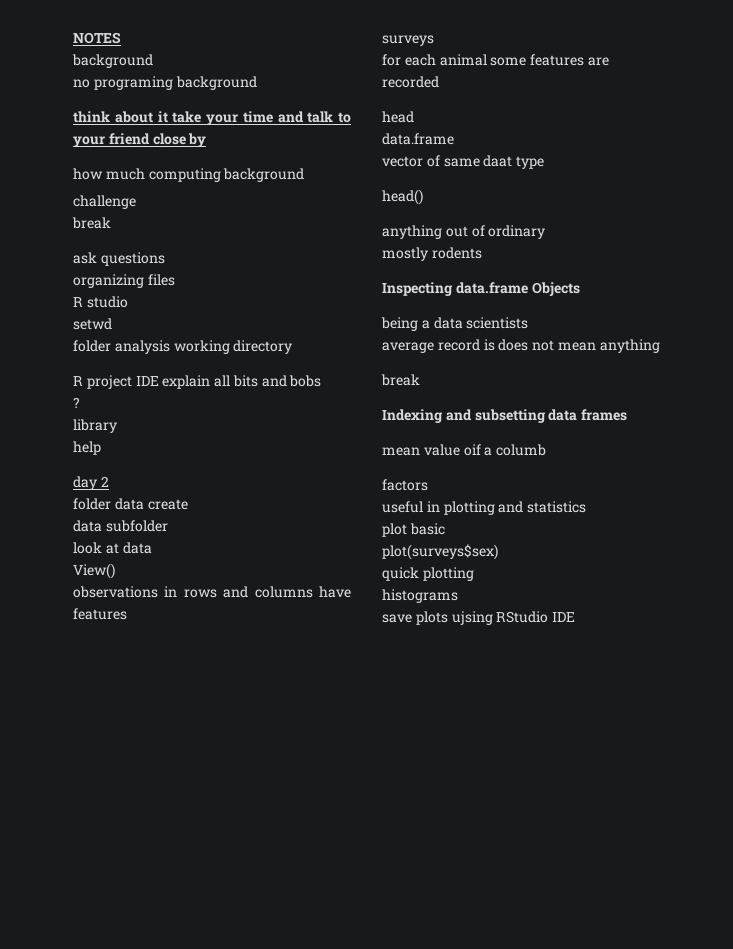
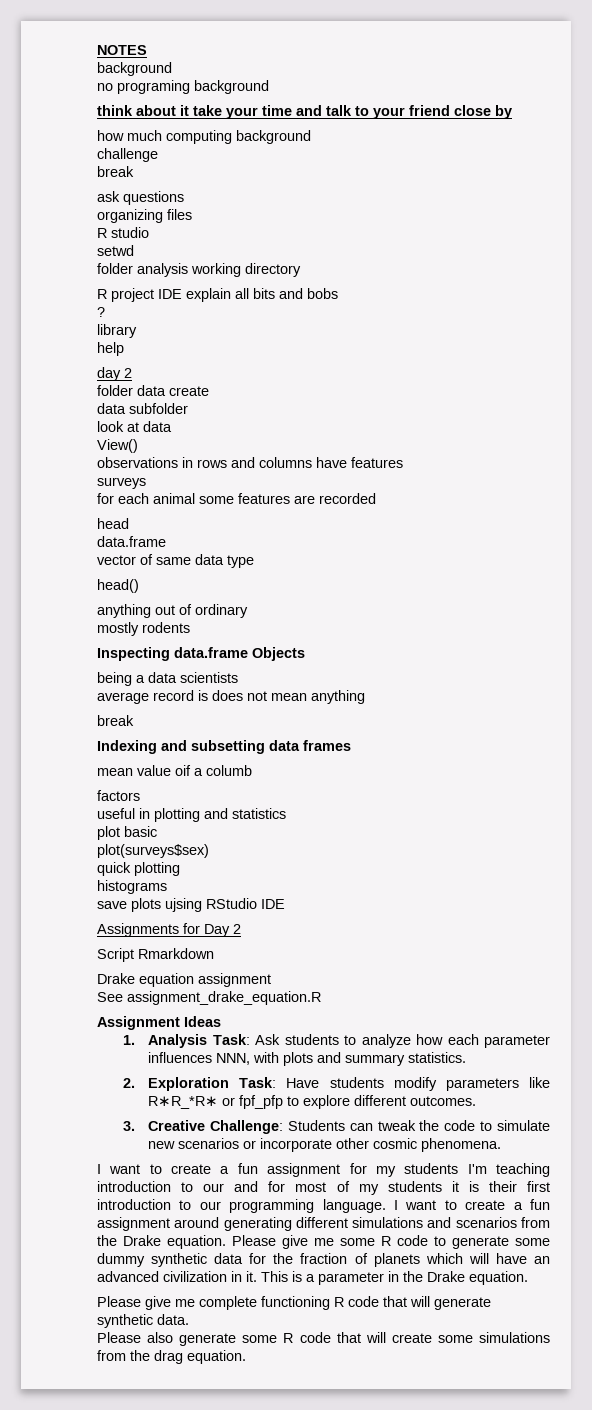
- vector of same daat type
+ vector of same data type
+ Assignments for Day 2
+ Script Rmarkdown
+ Drake equation assignment
+ See assignment_drake_equation.R
+ Assignment Ideas
+ 1. Analysis Task: Ask students to analyze how each parameter influences NNN, with plots and summary statistics.
+ 2. Exploration Task: Have students modify parameters like R∗R_*R∗ or fpf_pfp to explore different outcomes.
+ 3. Creative Challenge: Students can tweak the code to simulate new scenarios or incorporate other cosmic phenomena.
+ I want to create a fun assignment for my students I'm teaching introduction to our and for most of my students it is their first introduction to our programming language. I want to create a fun assignment around generating different simulations and scenarios from the Drake equation. Please give me some R code to generate some dummy synthetic data for the fraction of planets which will have an advanced civilization in it. This is a parameter in the Drake equation.
+ Please give me complete functioning R code that will generate synthetic data.
+ Please also generate some R code that will create some simulations from the drag equation.

